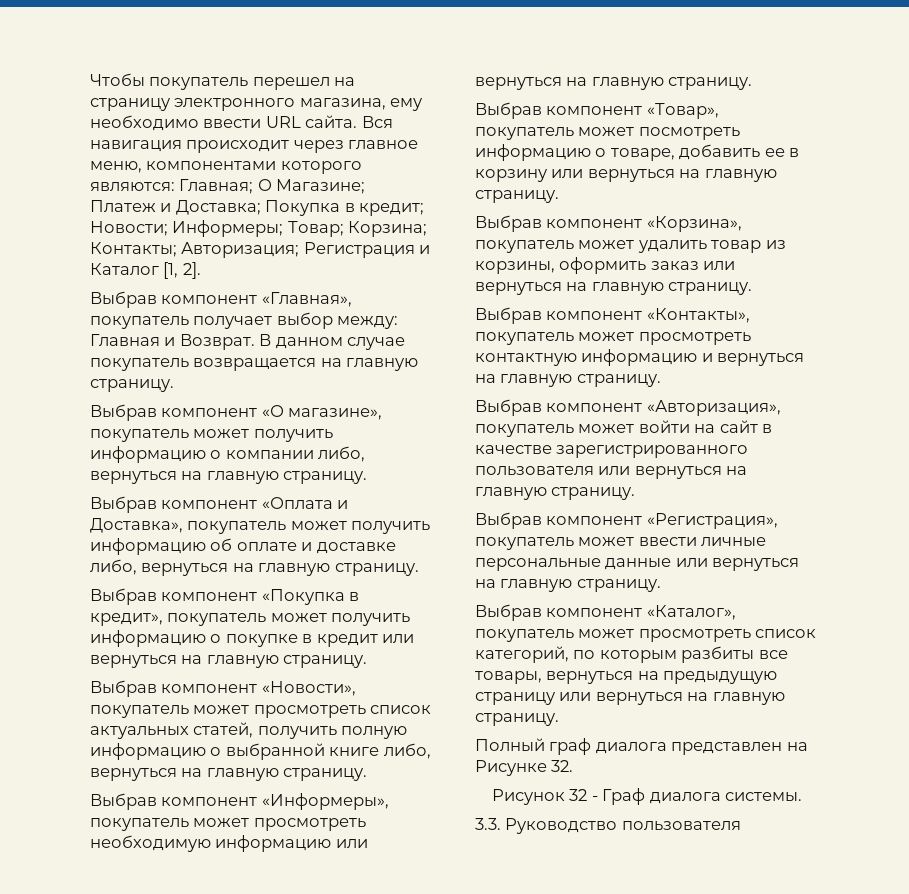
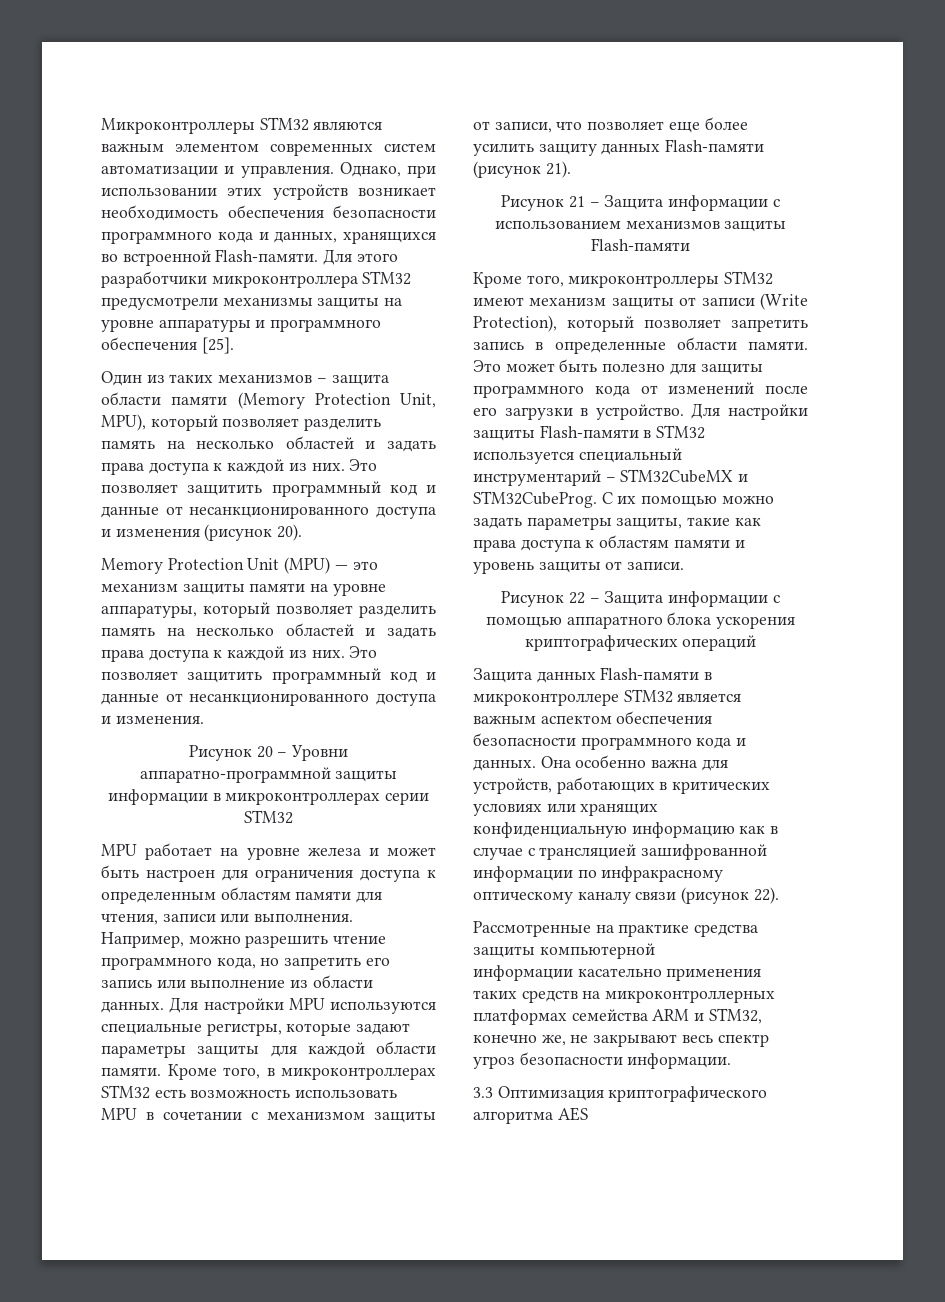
- Чтобы покупатель перешел на страницу электронного магазина, ему необходимо ввести URL сайта. Вся навигация происходит через главное меню, компонентами которого являются: Главная; О Магазине; Платеж и Доставка; Покупка в кредит; Новости; Информеры; Товар; Корзина; Контакты; Авторизация; Регистрация и Каталог [1, 2].
- Выбрав компонент «Главная», покупатель получает выбор между: Главная и Возврат. В данном случае покупатель возвращается на главную страницу.
- Выбрав компонент «О магазине», покупатель может получить информацию о компании либо, вернуться на главную страницу.
- Выбрав компонент «Оплата и Доставка», покупатель может получить информацию об оплате и доставке либо, вернуться на главную страницу.
- Выбрав компонент «Покупка в кредит», покупатель может получить информацию о покупке в кредит или вернуться на главную страницу.
- Выбрав компонент «Новости», покупатель может просмотреть список актуальных статей, получить полную информацию о выбранной книге либо, вернуться на главную страницу.
- Выбрав компонент «Информеры», покупатель может просмотреть необходимую информацию или вернуться на главную страницу.
- Выбрав компонент «Товар», покупатель может посмотреть информацию о товаре, добавить ее в корзину или вернуться на главную страницу.
- Выбрав компонент «Корзина», покупатель может удалить товар из корзины, оформить заказ или вернуться на главную страницу.
- Выбрав компонент «Контакты», покупатель может просмотреть контактную информацию и вернуться на главную страницу.
- Выбрав компонент «Авторизация», покупатель может войти на сайт в качестве зарегистрированного пользователя или вернуться на главную страницу.
- Выбрав компонент «Регистрация», покупатель может ввести личные персональные данные или вернуться на главную страницу.
- Выбрав компонент «Каталог», покупатель может просмотреть список категорий, по которым разбиты все товары, вернуться на предыдущую страницу или вернуться на главную страницу.
- Полный граф диалога представлен на Рисунке 32.
- Рисунок 32 - Граф диалога системы.
- 3.3. Руководство пользователя
+ Микроконтроллеры STM32 являются важным элементом современных систем автоматизации и управления. Однако, при использовании этих устройств возникает необходимость обеспечения безопасности программного кода и данных, хранящихся во встроенной Flash-памяти. Для этого разработчики микроконтроллера STM32 предусмотрели механизмы защиты на уровне аппаратуры и программного обеспечения [25].
+ Один из таких механизмов – защита области памяти (Memory Protection Unit, MPU), который позволяет разделить память на несколько областей и задать права доступа к каждой из них. Это позволяет защитить программный код и данные от несанкционированного доступа и изменения (рисунок 20).
+ Memory Protection Unit (MPU) — это механизм защиты памяти на уровне аппаратуры, который позволяет разделить память на несколько областей и задать права доступа к каждой из них. Это позволяет защитить программный код и данные от несанкционированного доступа и изменения.
+ Рисунок 20 – Уровни аппаратно-программной защиты информации в микроконтроллерах серии STM32
+ MPU работает на уровне железа и может быть настроен для ограничения доступа к определенным областям памяти для чтения, записи или выполнения. Например, можно разрешить чтение программного кода, но запретить его запись или выполнение из области данных. Для настройки MPU используются специальные регистры, которые задают параметры защиты для каждой области памяти. Кроме того, в микроконтроллерах STM32 есть возможность использовать MPU в сочетании с механизмом защиты от записи, что позволяет еще более усилить защиту данных Flash-памяти (рисунок 21).
+ Рисунок 21 – Защита информации с использованием механизмов защиты Flash-памяти
+ Кроме того, микроконтроллеры STM32 имеют механизм защиты от записи (Write Protection), который позволяет запретить запись в определенные области памяти. Это может быть полезно для защиты программного кода от изменений после его загрузки в устройство. Для настройки защиты Flash-памяти в STM32 используется специальный инструментарий – STM32CubeMX и STM32CubeProg. С их помощью можно задать параметры защиты, такие как права доступа к областям памяти и уровень защиты от записи.
+ Рисунок 22 – Защита информации с помощью аппаратного блока ускорения криптографических операций
+ Защита данных Flash-памяти в микроконтроллере STM32 является важным аспектом обеспечения безопасности программного кода и данных. Она особенно важна для устройств, работающих в критических условиях или хранящих конфиденциальную информацию как в случае с трансляцией зашифрованной информации по инфракрасному оптическому каналу связи (рисунок 22).
+ Рассмотренные на практике средства защиты компьютерной
+ информации касательно применения таких средств на микроконтроллерных платформах семейства ARM и STM32, конечно же, не закрывают весь спектр угроз безопасности информации.
+ 3.3 Оптимизация криптографического алгоритма AES

